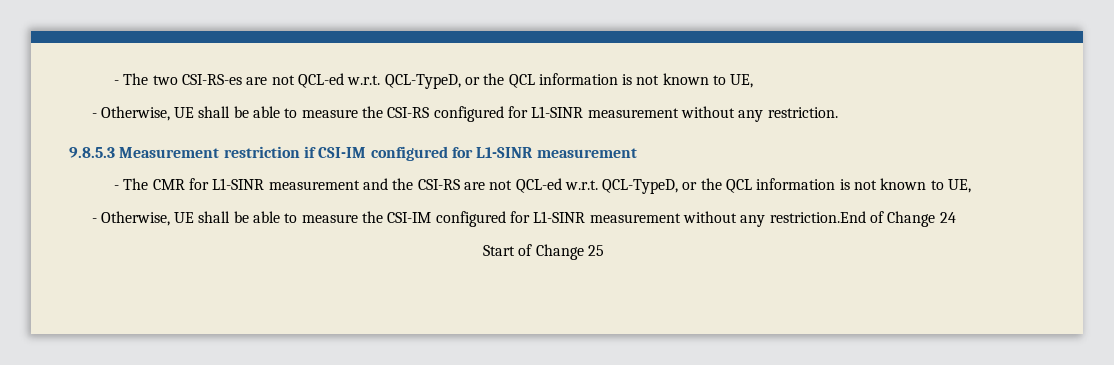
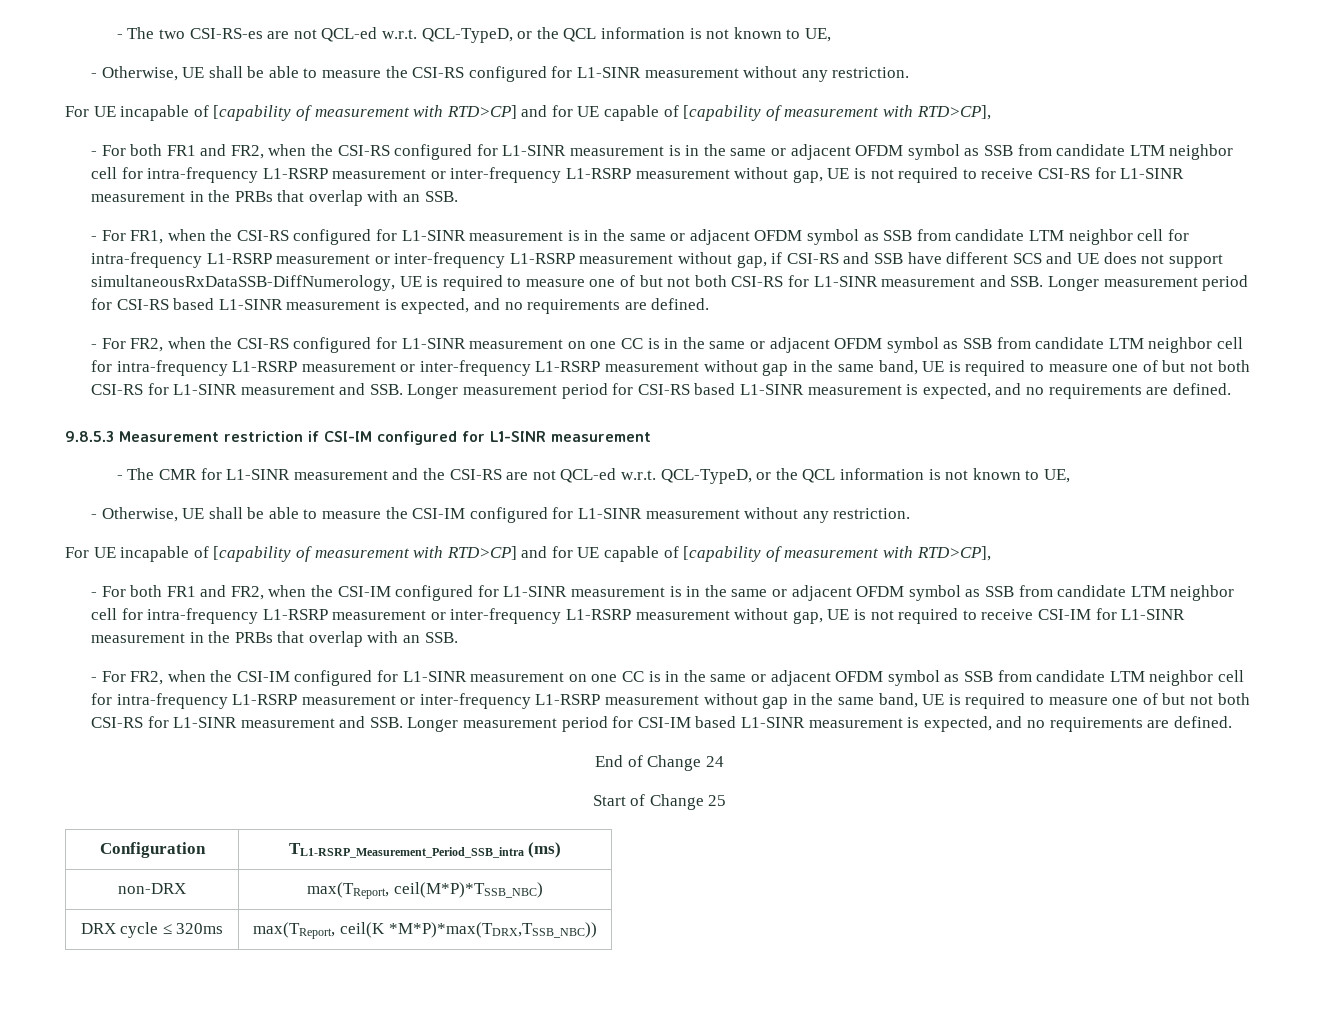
  - Otherwise, UE shall be able to measure the CSI-RS configured for L1-SINR measurement without any restriction.
+ For UE incapable of [capability of measurement with RTD>CP] and for UE capable of [capability of measurement with RTD>CP],
+ - For both FR1 and FR2, when the CSI-RS configured for L1-SINR measurement is in the same or adjacent OFDM symbol as SSB from candidate LTM neighbor cell for intra-frequency L1-RSRP measurement or inter-frequency L1-RSRP measurement without gap, UE is not required to receive CSI-RS for L1-SINR measurement in the PRBs that overlap with an SSB.
+ - For FR1, when the CSI-RS configured for L1-SINR measurement is in the same or adjacent OFDM symbol as SSB from candidate LTM neighbor cell for intra-frequency L1-RSRP measurement or inter-frequency L1-RSRP measurement without gap, if CSI-RS and SSB have different SCS and UE does not support simultaneousRxDataSSB-DiffNumerology, UE is required to measure one of but not both CSI-RS for L1-SINR measurement and SSB. Longer measurement period for CSI-RS based L1-SINR measurement is expected, and no requirements are defined.
+ - For FR2, when the CSI-RS configured for L1-SINR measurement on one CC is in the same or adjacent OFDM symbol as SSB from candidate LTM neighbor cell for intra-frequency L1-RSRP measurement or inter-frequency L1-RSRP measurement without gap in the same band, UE is required to measure one of but not both CSI-RS for L1-SINR measurement and SSB. Longer measurement period for CSI-RS based L1-SINR measurement is expected, and no requirements are defined.
- - Otherwise, UE shall be able to measure the CSI-IM configured for L1-SINR measurement without any restriction.End of Change 24
+ - Otherwise, UE shall be able to measure the CSI-IM configured for L1-SINR measurement without any restriction.
+ For UE incapable of [capability of measurement with RTD>CP] and for UE capable of [capability of measurement with RTD>CP],
+ - For both FR1 and FR2, when the CSI-IM configured for L1-SINR measurement is in the same or adjacent OFDM symbol as SSB from candidate LTM neighbor cell for intra-frequency L1-RSRP measurement or inter-frequency L1-RSRP measurement without gap, UE is not required to receive CSI-IM for L1-SINR measurement in the PRBs that overlap with an SSB.
+ - For FR2, when the CSI-IM configured for L1-SINR measurement on one CC is in the same or adjacent OFDM symbol as SSB from candidate LTM neighbor cell for intra-frequency L1-RSRP measurement or inter-frequency L1-RSRP measurement without gap in the same band, UE is required to measure one of but not both CSI-RS for L1-SINR measurement and SSB. Longer measurement period for CSI-IM based L1-SINR measurement is expected, and no requirements are defined.
+ End of Change 24
+ Configuration | TL1-RSRP_Measurement_Period_SSB_intra (ms)
+ non-DRX | max(TReport, ceil(M*P)*TSSB_NBC)
+ DRX cycle ≤ 320ms | max(TReport, ceil(K *M*P)*max(TDRX,TSSB_NBC))

